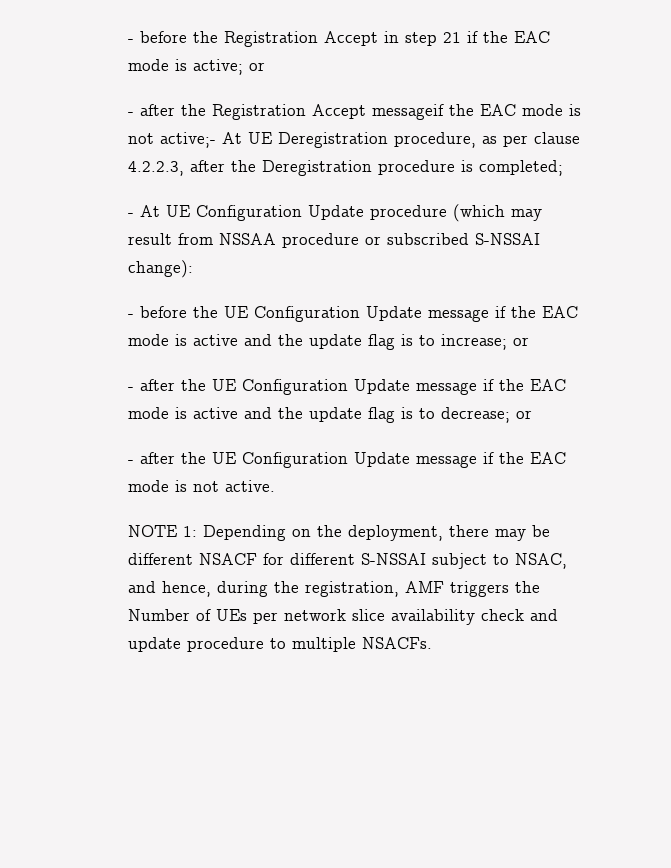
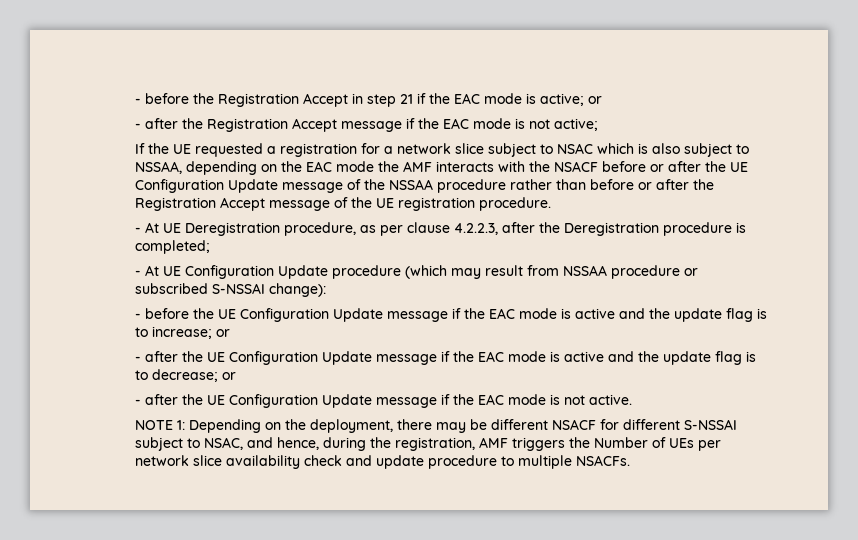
- - after the Registration Accept messageif the EAC mode is not active;- At UE Deregistration procedure, as per clause 4.2.2.3, after the Deregistration procedure is completed;
+ - after the Registration Accept message if the EAC mode is not active;
+ If the UE requested a registration for a network slice subject to NSAC which is also subject to NSSAA, depending on the EAC mode the AMF interacts with the NSACF before or after the UE Configuration Update message of the NSSAA procedure rather than before or after the Registration Accept message of the UE registration procedure.
+ - At UE Deregistration procedure, as per clause 4.2.2.3, after the Deregistration procedure is completed;

